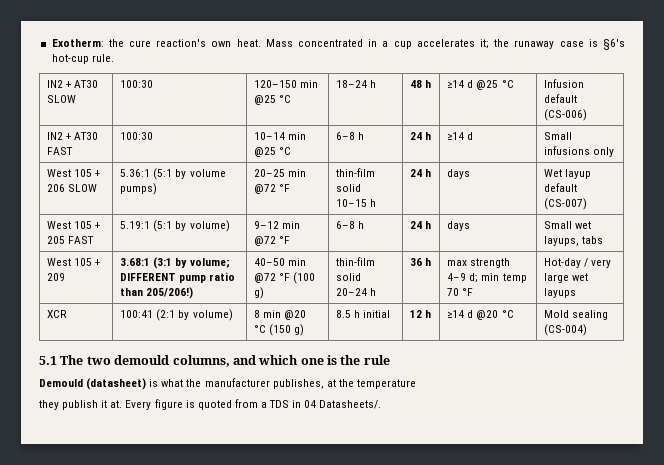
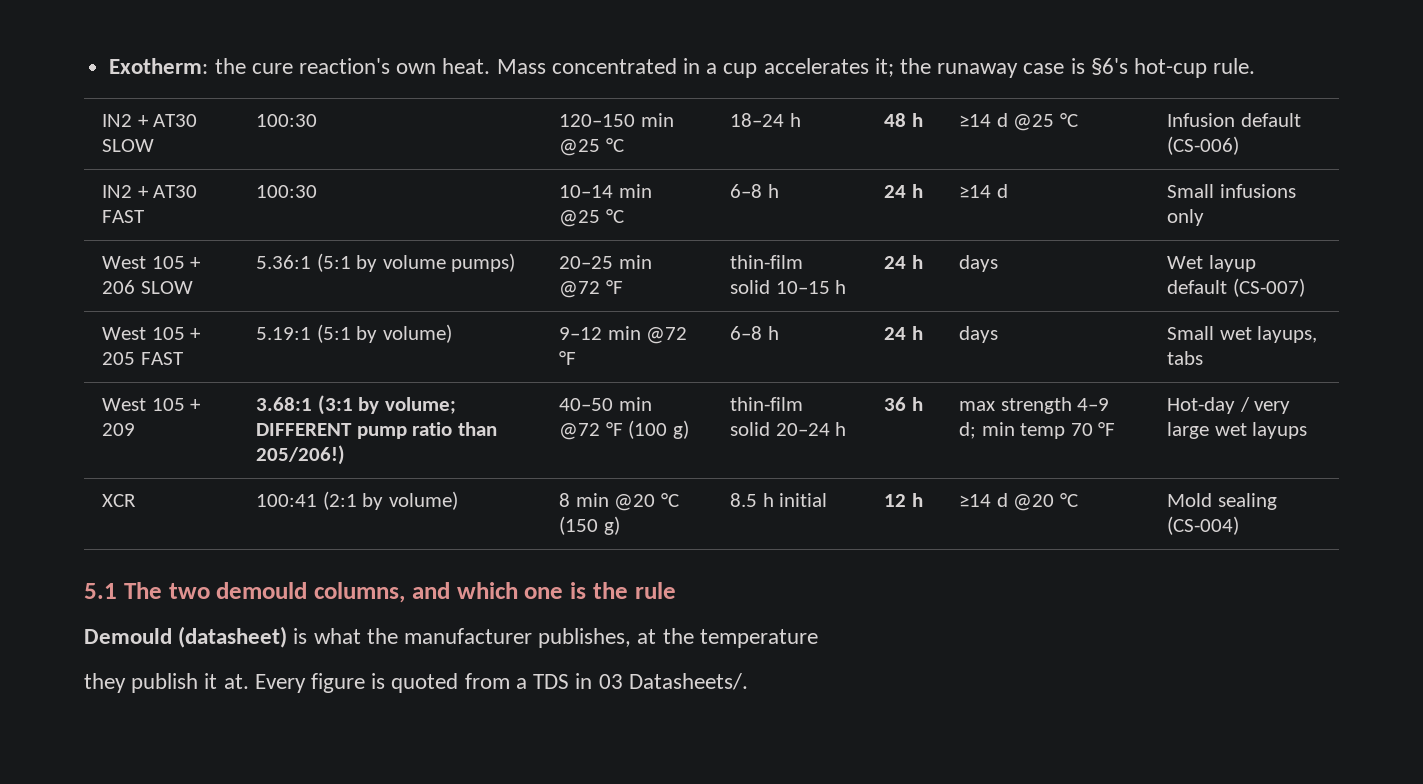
- Every figure is quoted from a TDS in 04 Datasheets/.
+ Every figure is quoted from a TDS in 03 Datasheets/.

